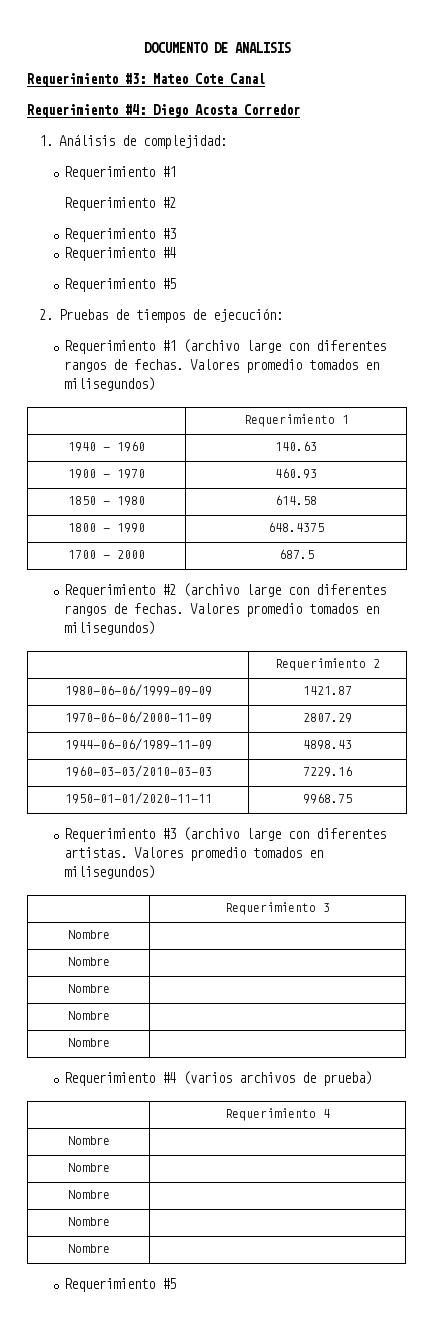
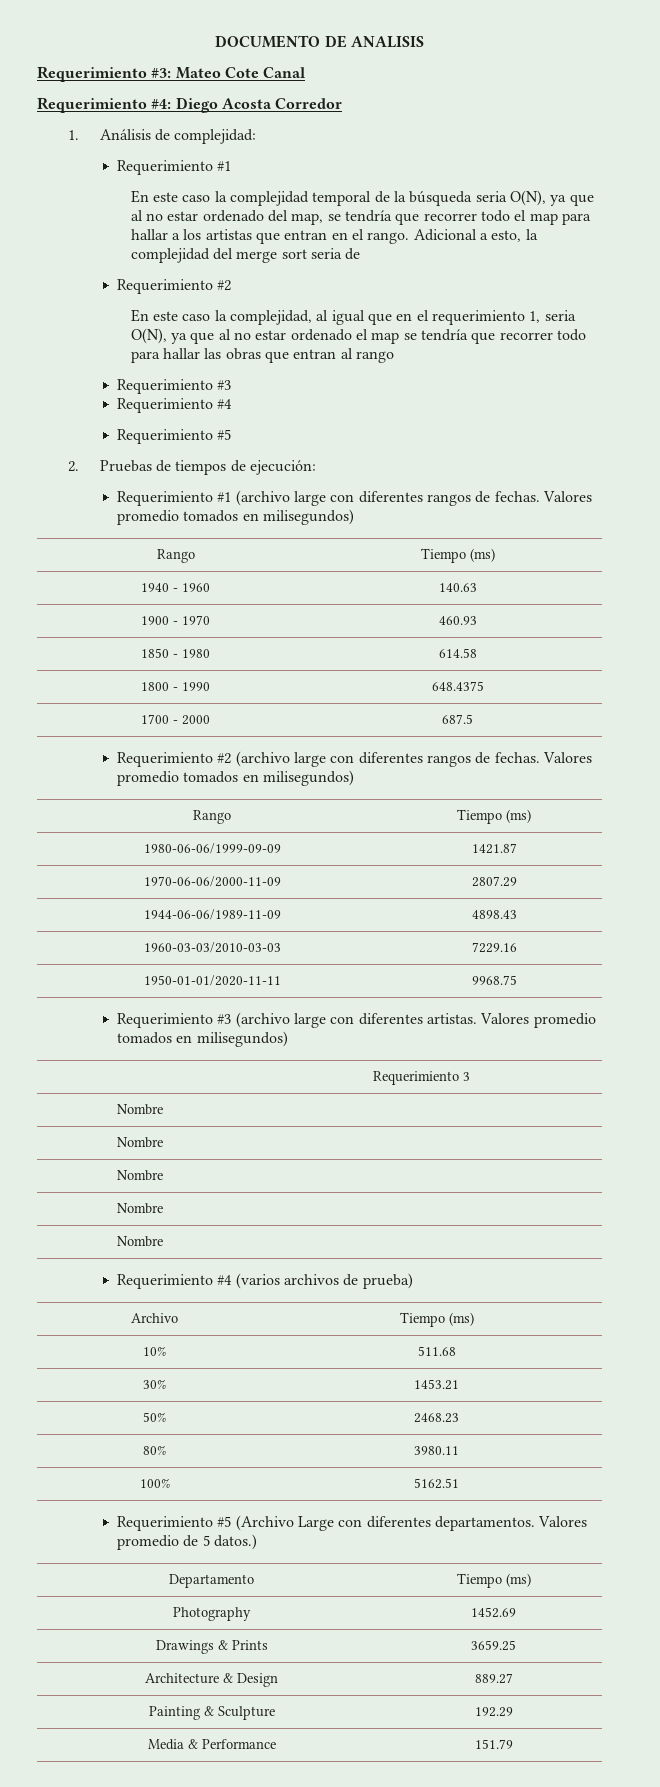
  1. Análisis de complejidad:
  Requerimiento #1
+ En este caso la complejidad temporal de la búsqueda seria O(N), ya que al no estar ordenado del map, se tendría que recorrer todo el map para hallar a los artistas que entran en el rango. Adicional a esto, la complejidad del merge sort seria de
  Requerimiento #2
+ En este caso la complejidad, al igual que en el requerimiento 1, seria O(N), ya que al no estar ordenado el map se tendría que recorrer todo para hallar las obras que entran al rango
  Requerimiento #1 (archivo large con diferentes rangos de fechas. Valores promedio tomados en milisegundos)
- | Requerimiento 1
+ Rango | Tiempo (ms)
  Requerimiento #2 (archivo large con diferentes rangos de fechas. Valores promedio tomados en milisegundos)
- | Requerimiento 2
+ Rango | Tiempo (ms)
- | Requerimiento 4
- Nombre |
- Nombre |
- Nombre |
- Nombre |
- Nombre |
- Requerimiento #5
+ Archivo | Tiempo (ms)
+ 10% | 511.68
+ 30% | 1453.21
+ 50% | 2468.23
+ 80% | 3980.11
+ 100% | 5162.51
+ Requerimiento #5 (Archivo Large con diferentes departamentos. Valores promedio de 5 datos.)
+ Departamento | Tiempo (ms)
+ Photography | 1452.69
+ Drawings & Prints | 3659.25
+ Architecture & Design | 889.27
+ Painting & Sculpture | 192.29
+ Media & Performance | 151.79

